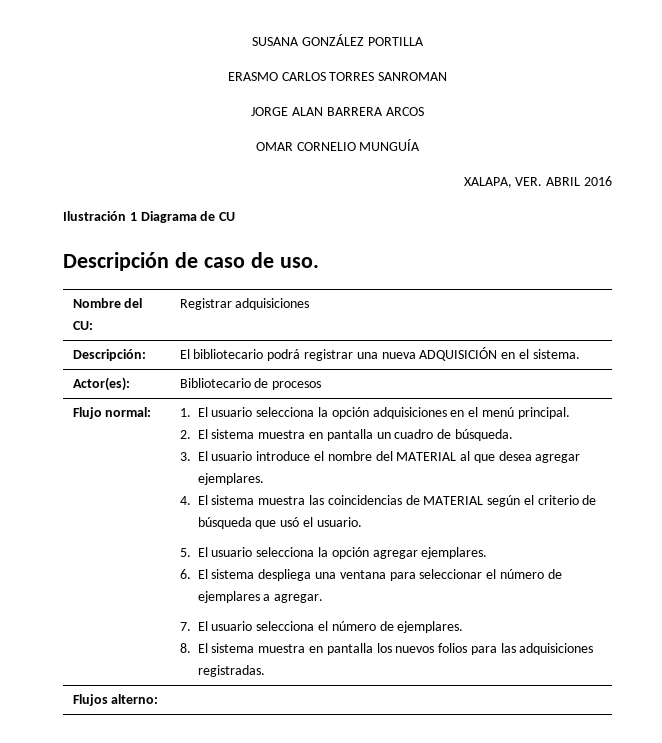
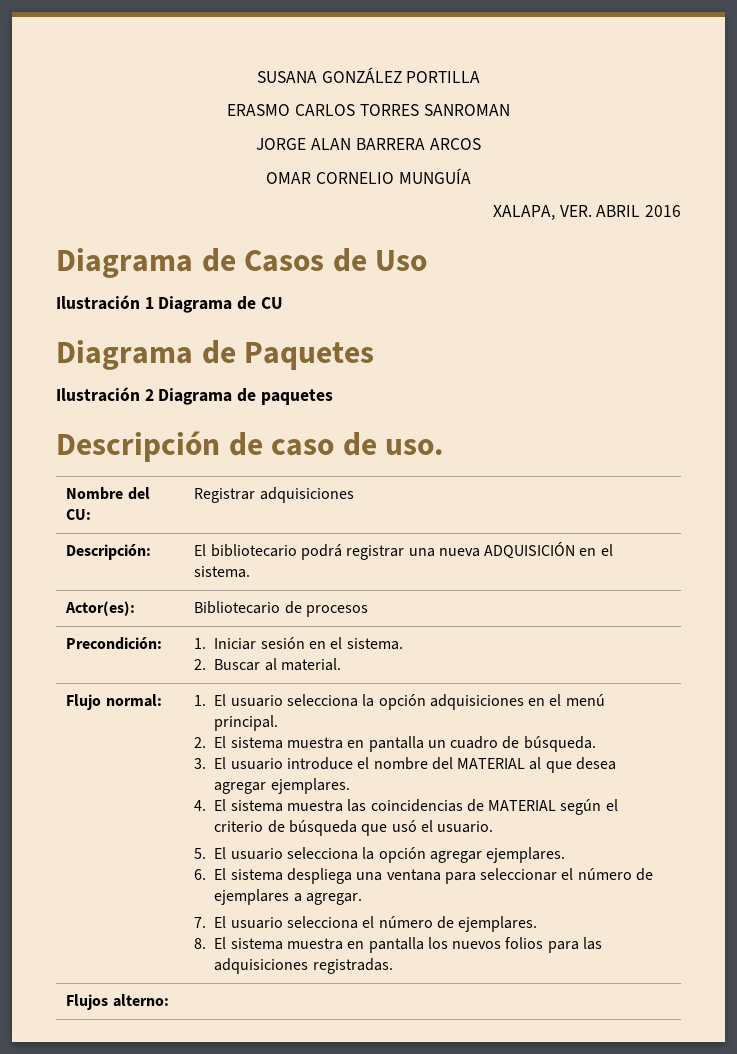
+ Diagrama de Casos de Uso
+ Diagrama de Paquetes
+ Ilustración 2 Diagrama de paquetes
+ Precondición: | 1. Iniciar sesión en el sistema.
+ 2. Buscar al material.

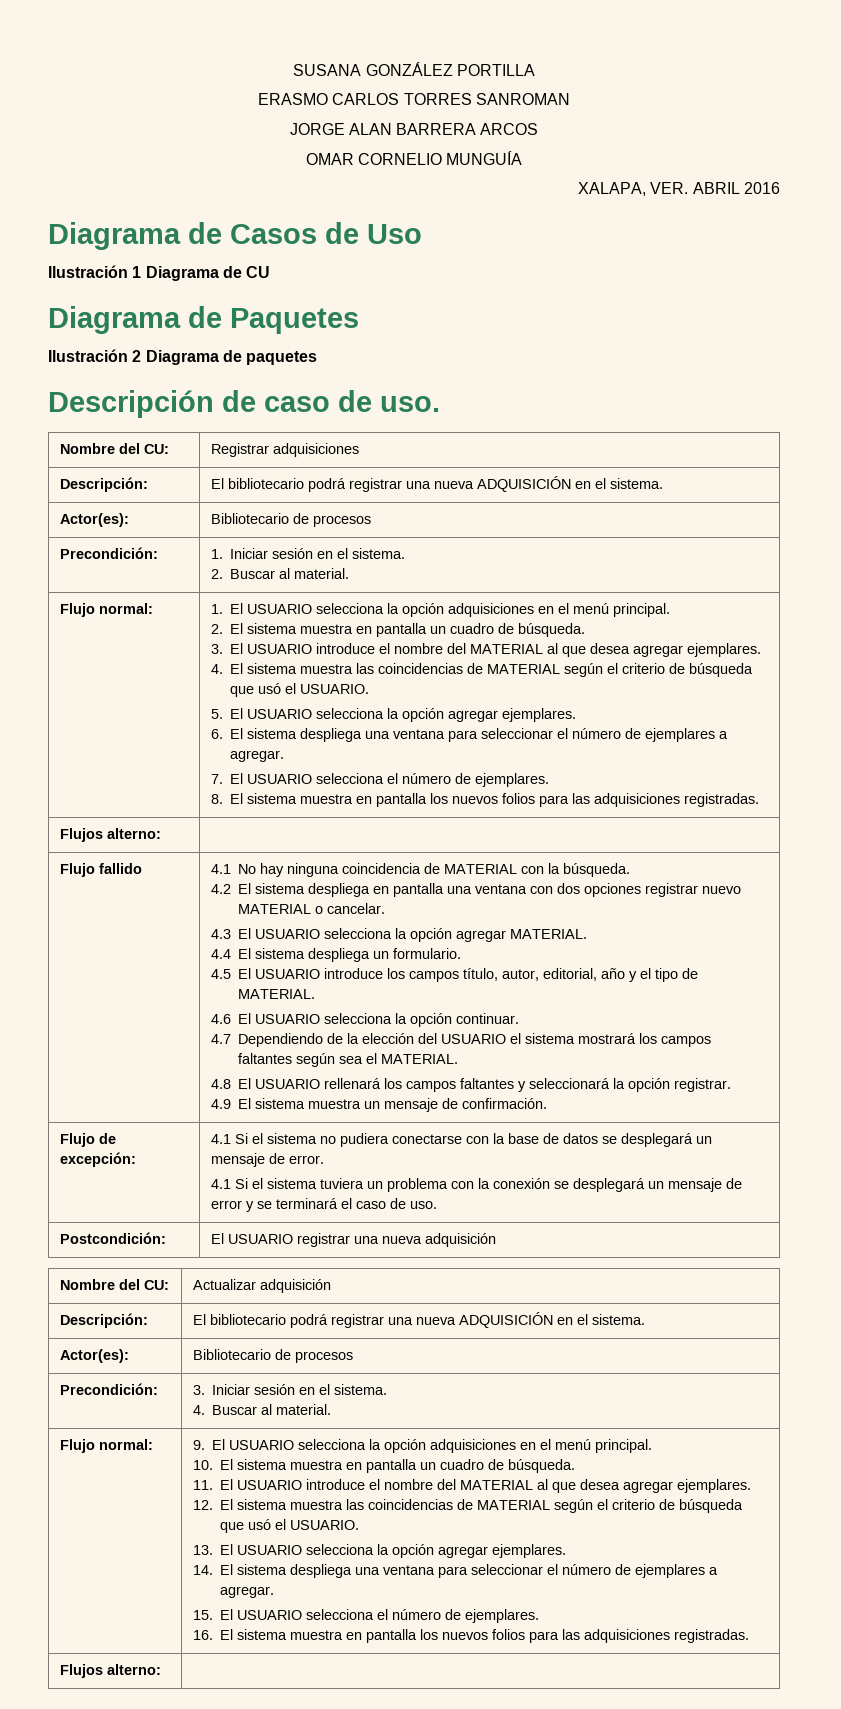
- 1. El usuario selecciona la opción adquisiciones en el menú principal.
+ 1. El USUARIO selecciona la opción adquisiciones en el menú principal.
- 3. El usuario introduce el nombre del MATERIAL al que desea agregar ejemplares.
+ 3. El USUARIO introduce el nombre del MATERIAL al que desea agregar ejemplares.
- 4. El sistema muestra las coincidencias de MATERIAL según el criterio de búsqueda que usó el usuario.
+ 4. El sistema muestra las coincidencias de MATERIAL según el criterio de búsqueda que usó el USUARIO.
- 5. El usuario selecciona la opción agregar ejemplares.
+ 5. El USUARIO selecciona la opción agregar ejemplares.
- 7. El usuario selecciona el número de ejemplares.
+ 7. El USUARIO selecciona el número de ejemplares.
+ Flujo fallido | 4.1 No hay ninguna coincidencia de MATERIAL con la búsqueda.
+ 4.2 El sistema despliega en pantalla una ventana con dos opciones registrar nuevo MATERIAL o cancelar.
+ 4.3 El USUARIO selecciona la opción agregar MATERIAL.
+ 4.4 El sistema despliega un formulario.
+ 4.5 El USUARIO introduce los campos título, autor, editorial, año y el tipo de MATERIAL.
+ 4.6 El USUARIO selecciona la opción continuar.
+ 4.7 Dependiendo de la elección del USUARIO el sistema mostrará los campos faltantes según sea el MATERIAL.
+ 4.8 El USUARIO rellenará los campos faltantes y seleccionará la opción registrar.
+ 4.9 El sistema muestra un mensaje de confirmación.
+ Flujo de excepción: | 4.1 Si el sistema no pudiera conectarse con la base de datos se desplegará un mensaje de error.
+ 4.1 Si el sistema tuviera un problema con la conexión se desplegará un mensaje de error y se terminará el caso de uso.
+ Postcondición: | El USUARIO registrar una nueva adquisición
+ Nombre del CU: | Actualizar adquisición
+ Descripción: | El bibliotecario podrá registrar una nueva ADQUISICIÓN en el sistema.
+ Actor(es): | Bibliotecario de procesos
+ Precondición: | 3. Iniciar sesión en el sistema.
+ 4. Buscar al material.
+ Flujo normal: | 9. El USUARIO selecciona la opción adquisiciones en el menú principal.
+ 10. El sistema muestra en pantalla un cuadro de búsqueda.
+ 11. El USUARIO introduce el nombre del MATERIAL al que desea agregar ejemplares.
+ 12. El sistema muestra las coincidencias de MATERIAL según el criterio de búsqueda que usó el USUARIO.
+ 13. El USUARIO selecciona la opción agregar ejemplares.
+ 14. El sistema despliega una ventana para seleccionar el número de ejemplares a agregar.
+ 15. El USUARIO selecciona el número de ejemplares.
+ 16. El sistema muestra en pantalla los nuevos folios para las adquisiciones registradas.
+ Flujos alterno: |

